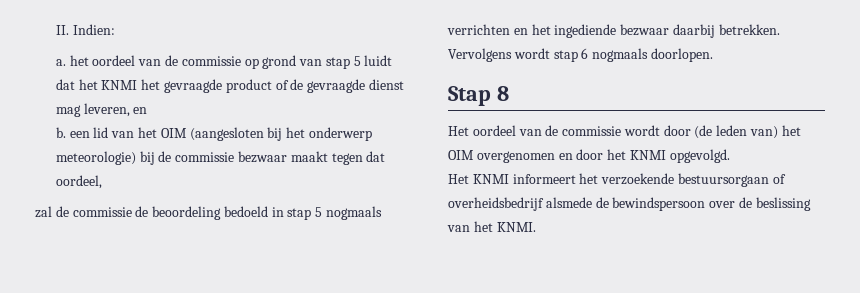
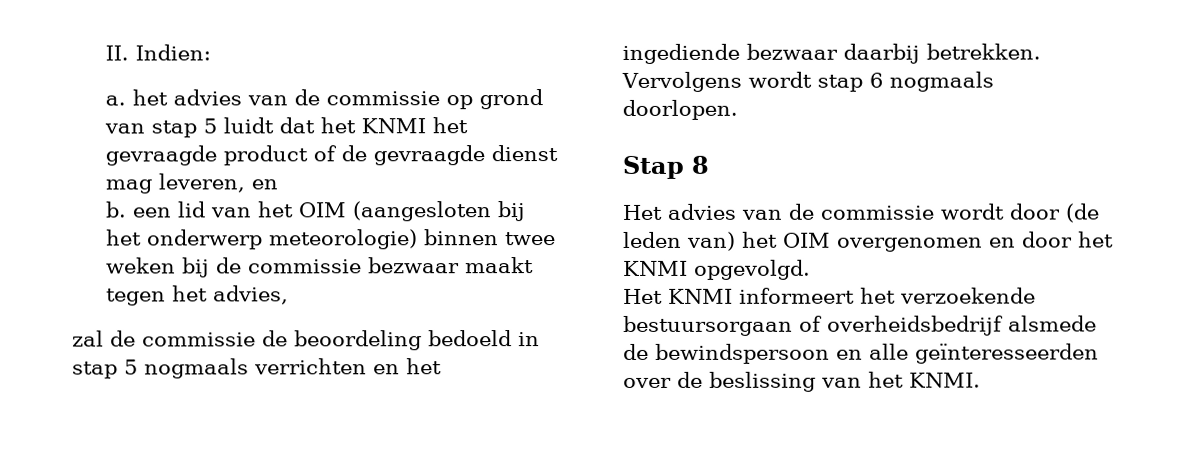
- a. het oordeel van de commissie op grond van stap 5 luidt dat het KNMI het gevraagde product of de gevraagde dienst mag leveren, en
+ a. het advies van de commissie op grond van stap 5 luidt dat het KNMI het gevraagde product of de gevraagde dienst mag leveren, en
- b. een lid van het OIM (aangesloten bij het onderwerp meteorologie) bij de commissie bezwaar maakt tegen dat oordeel,
+ b. een lid van het OIM (aangesloten bij het onderwerp meteorologie) binnen twee weken bij de commissie bezwaar maakt tegen het advies,
- Het oordeel van de commissie wordt door (de leden van) het OIM overgenomen en door het KNMI opgevolgd.
+ Het advies van de commissie wordt door (de leden van) het OIM overgenomen en door het KNMI opgevolgd.
- Het KNMI informeert het verzoekende bestuursorgaan of overheidsbedrijf alsmede de bewindspersoon over de beslissing van het KNMI.
+ Het KNMI informeert het verzoekende bestuursorgaan of overheidsbedrijf alsmede de bewindspersoon en alle geïnteresseerden over de beslissing van het KNMI.

